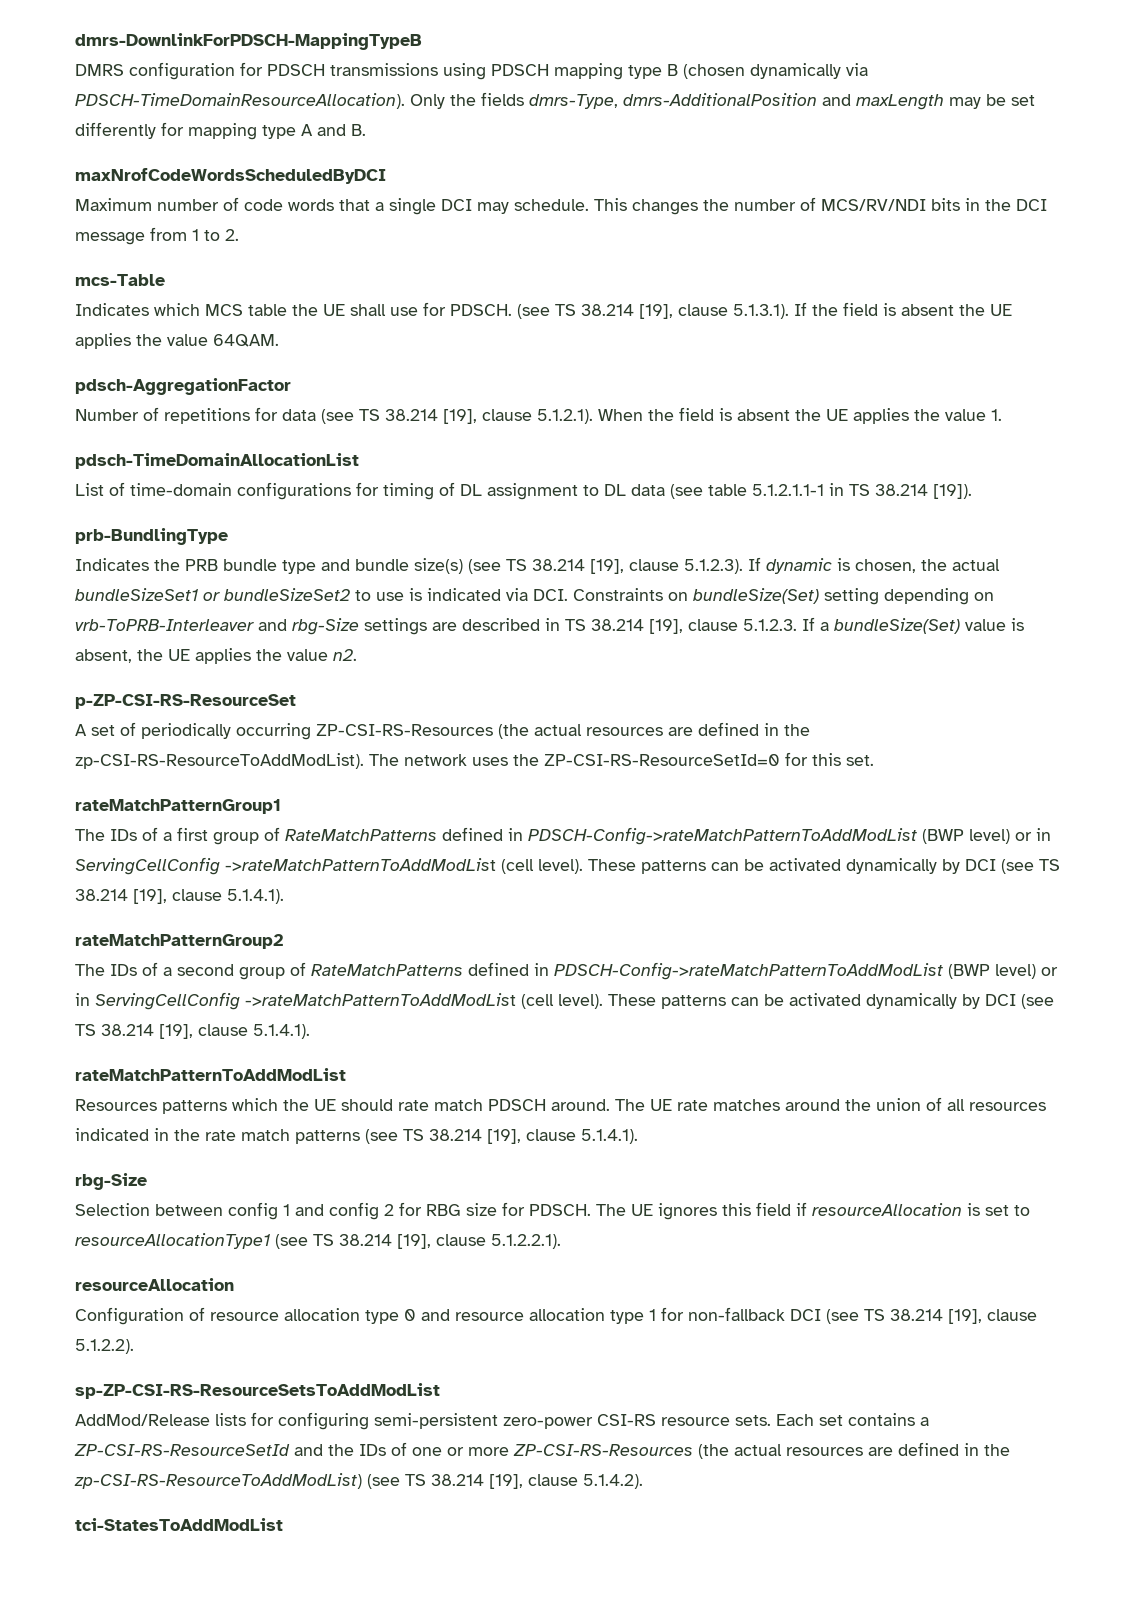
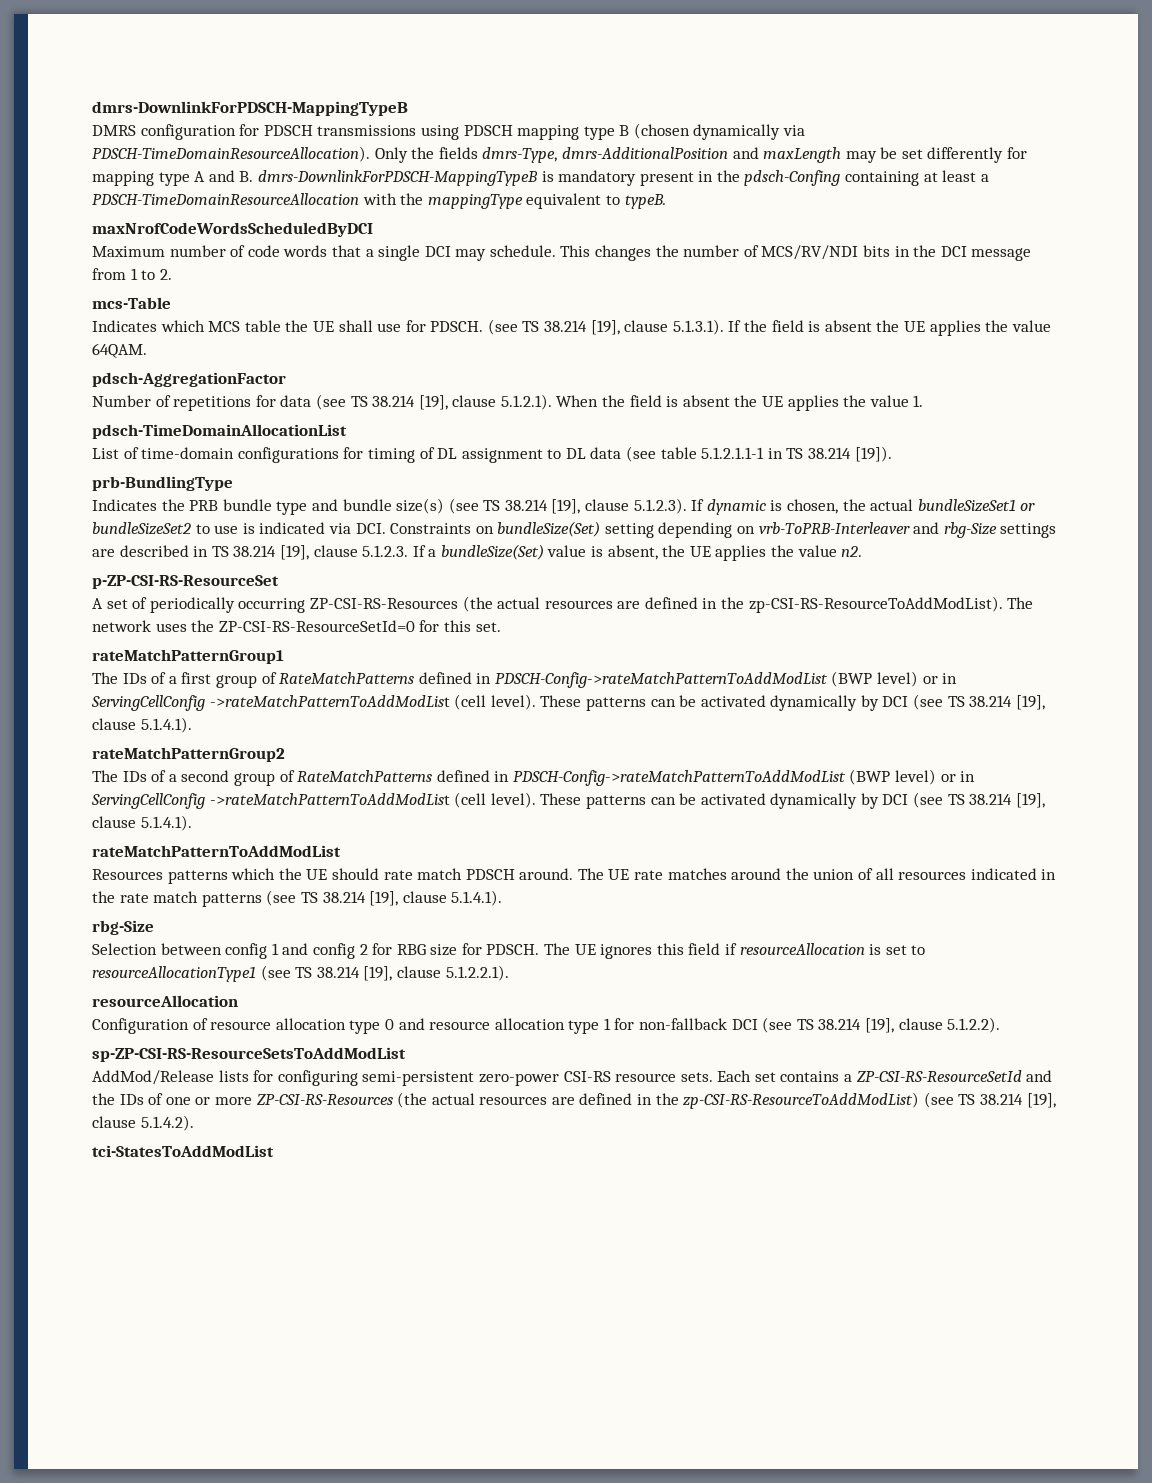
- Only the fields dmrs-Type, dmrs-AdditionalPosition and maxLength may be set differently for mapping type A and B.
+ Only the fields dmrs-Type, dmrs-AdditionalPosition and maxLength may be set differently for mapping type A and B. dmrs-DownlinkForPDSCH-MappingTypeB is mandatory present in the pdsch-Confing containing at least a PDSCH-TimeDomainResourceAllocation with the mappingType equivalent to typeB.

